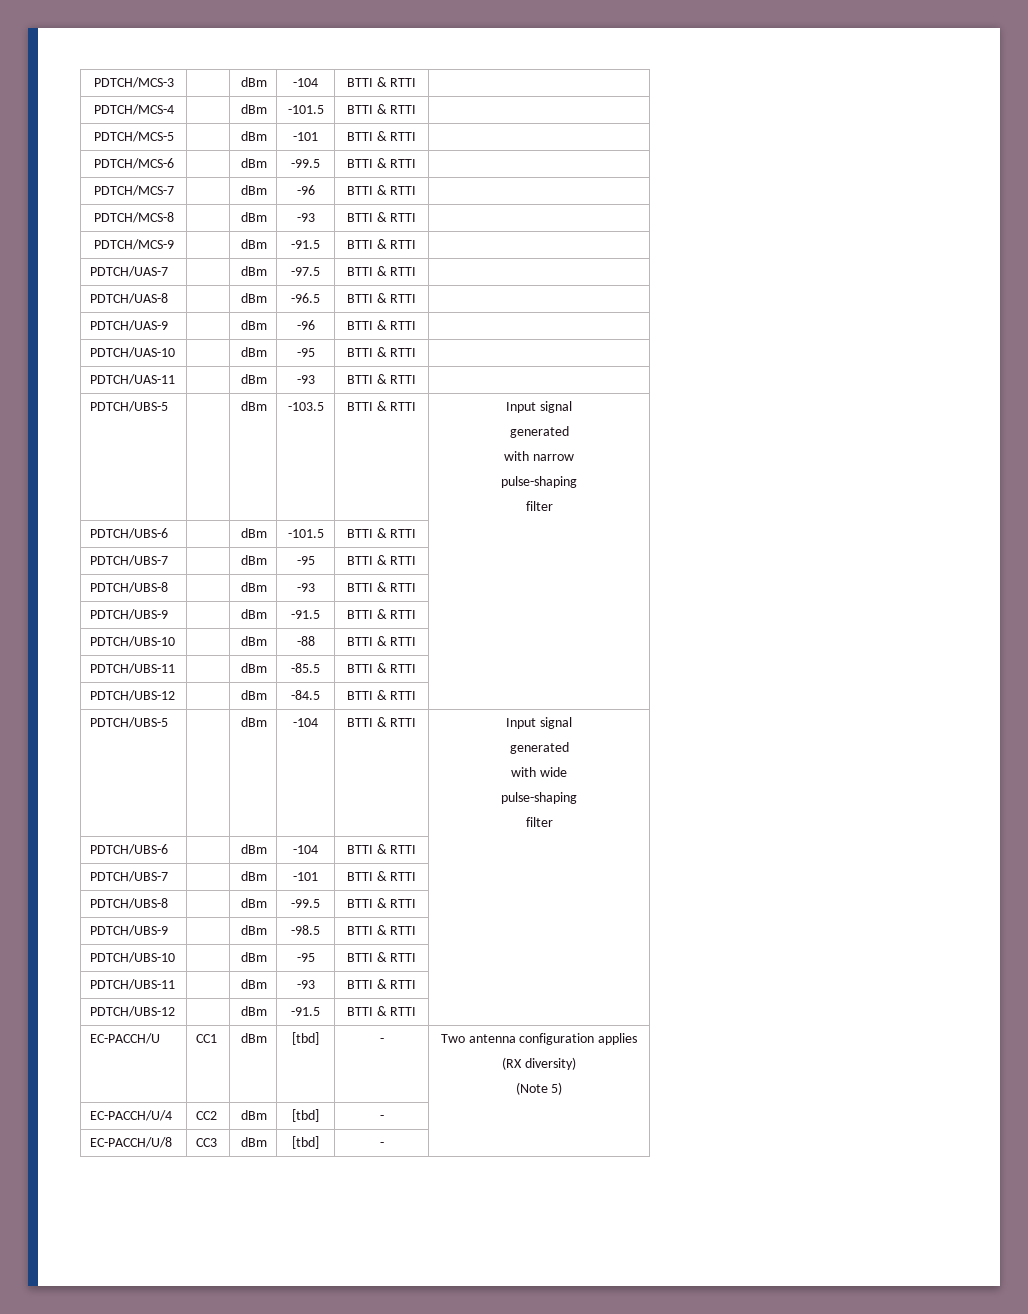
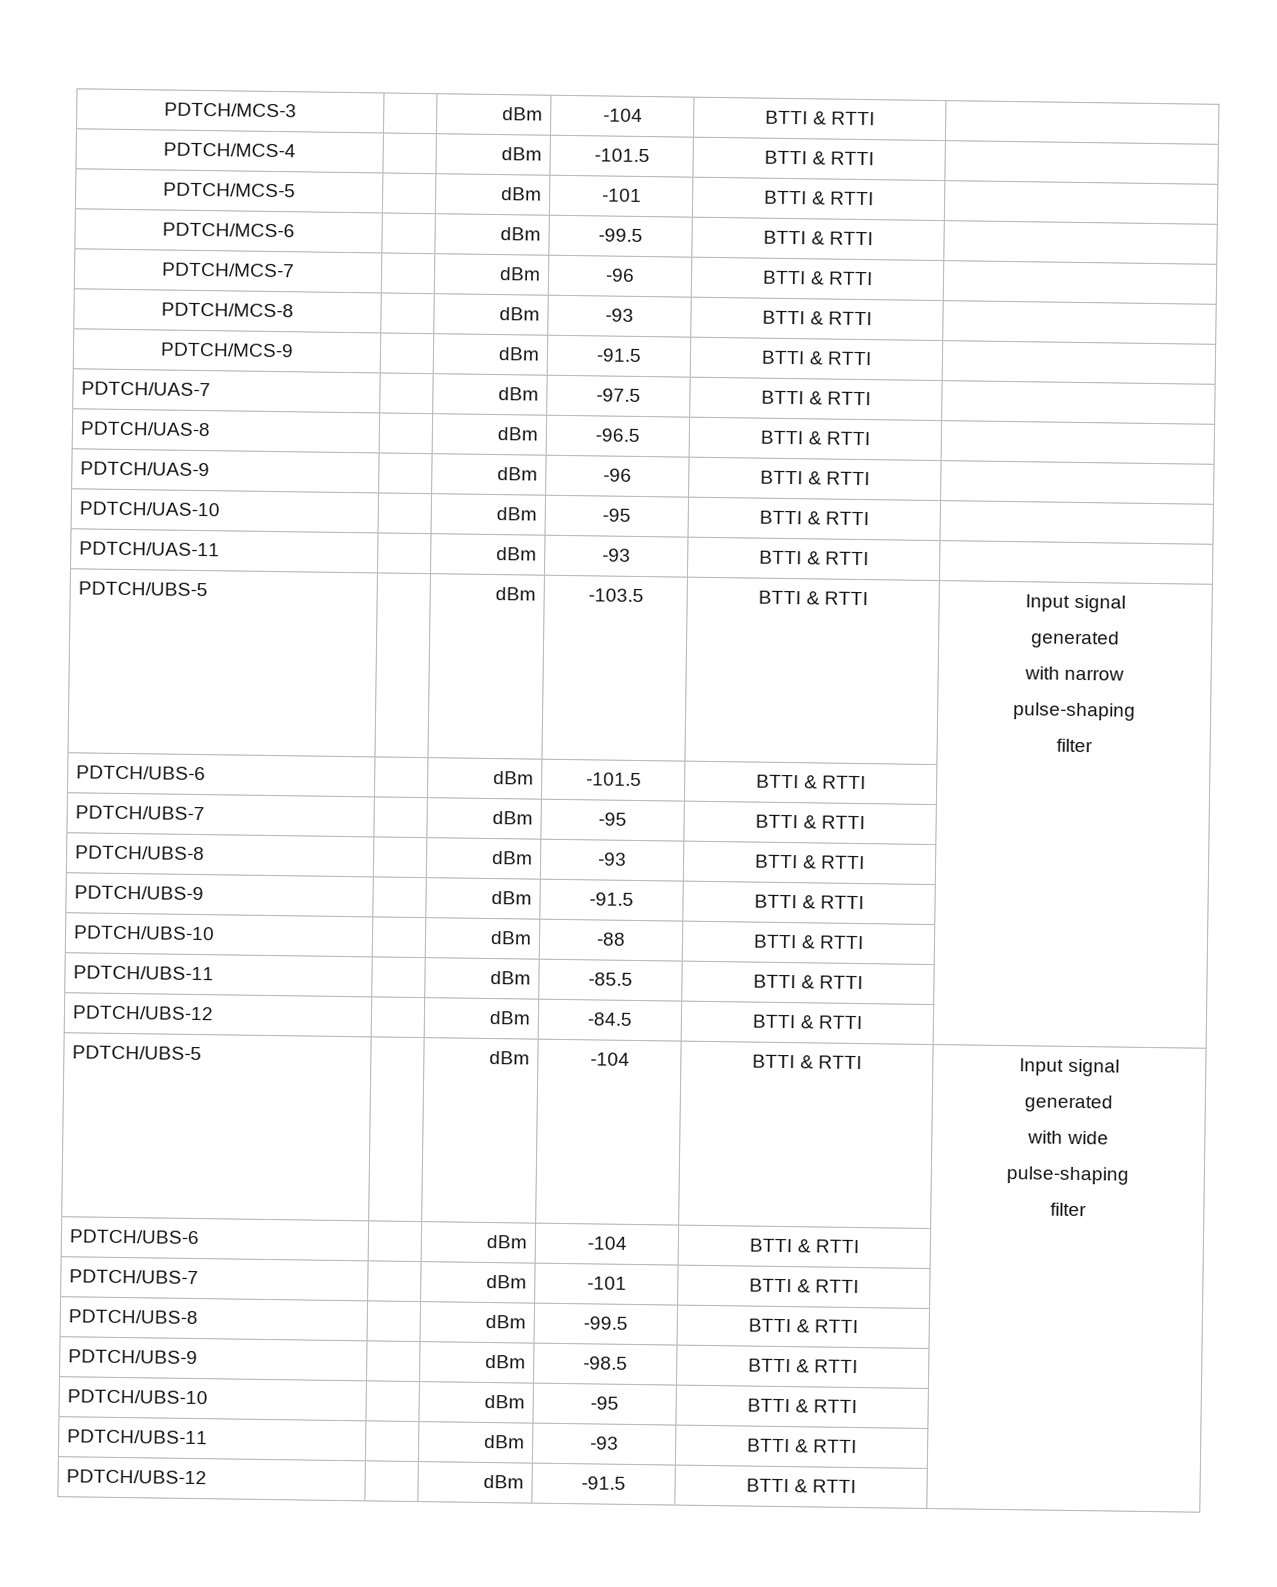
- EC-PACCH/U | CC1 | dBm | [tbd] | - | Two antenna configuration applies
- (RX diversity)
- (Note 5)
- EC-PACCH/U/4 | CC2 | dBm | [tbd] | - |
- EC-PACCH/U/8 | CC3 | dBm | [tbd] | - |

